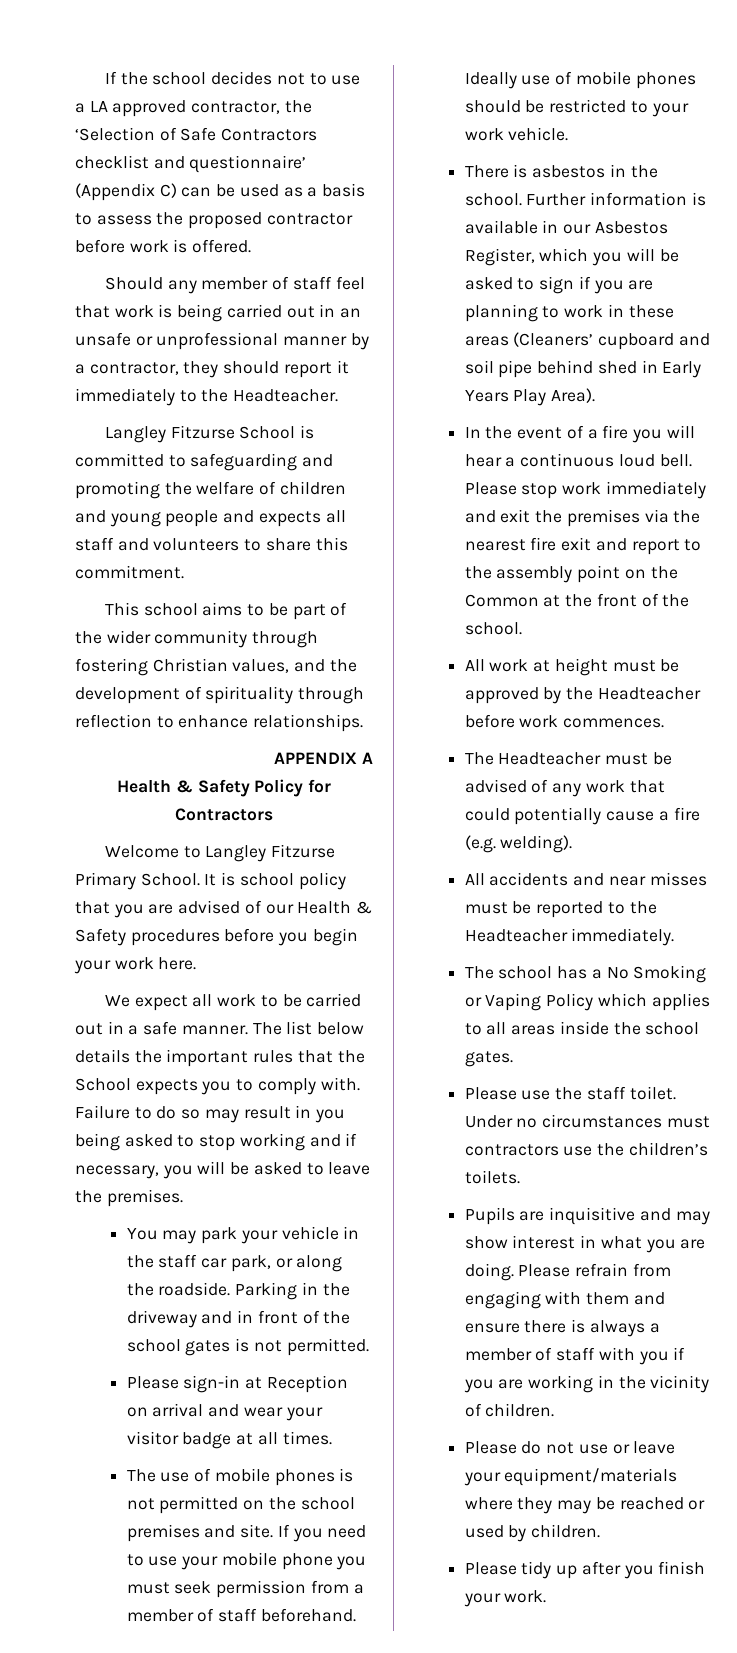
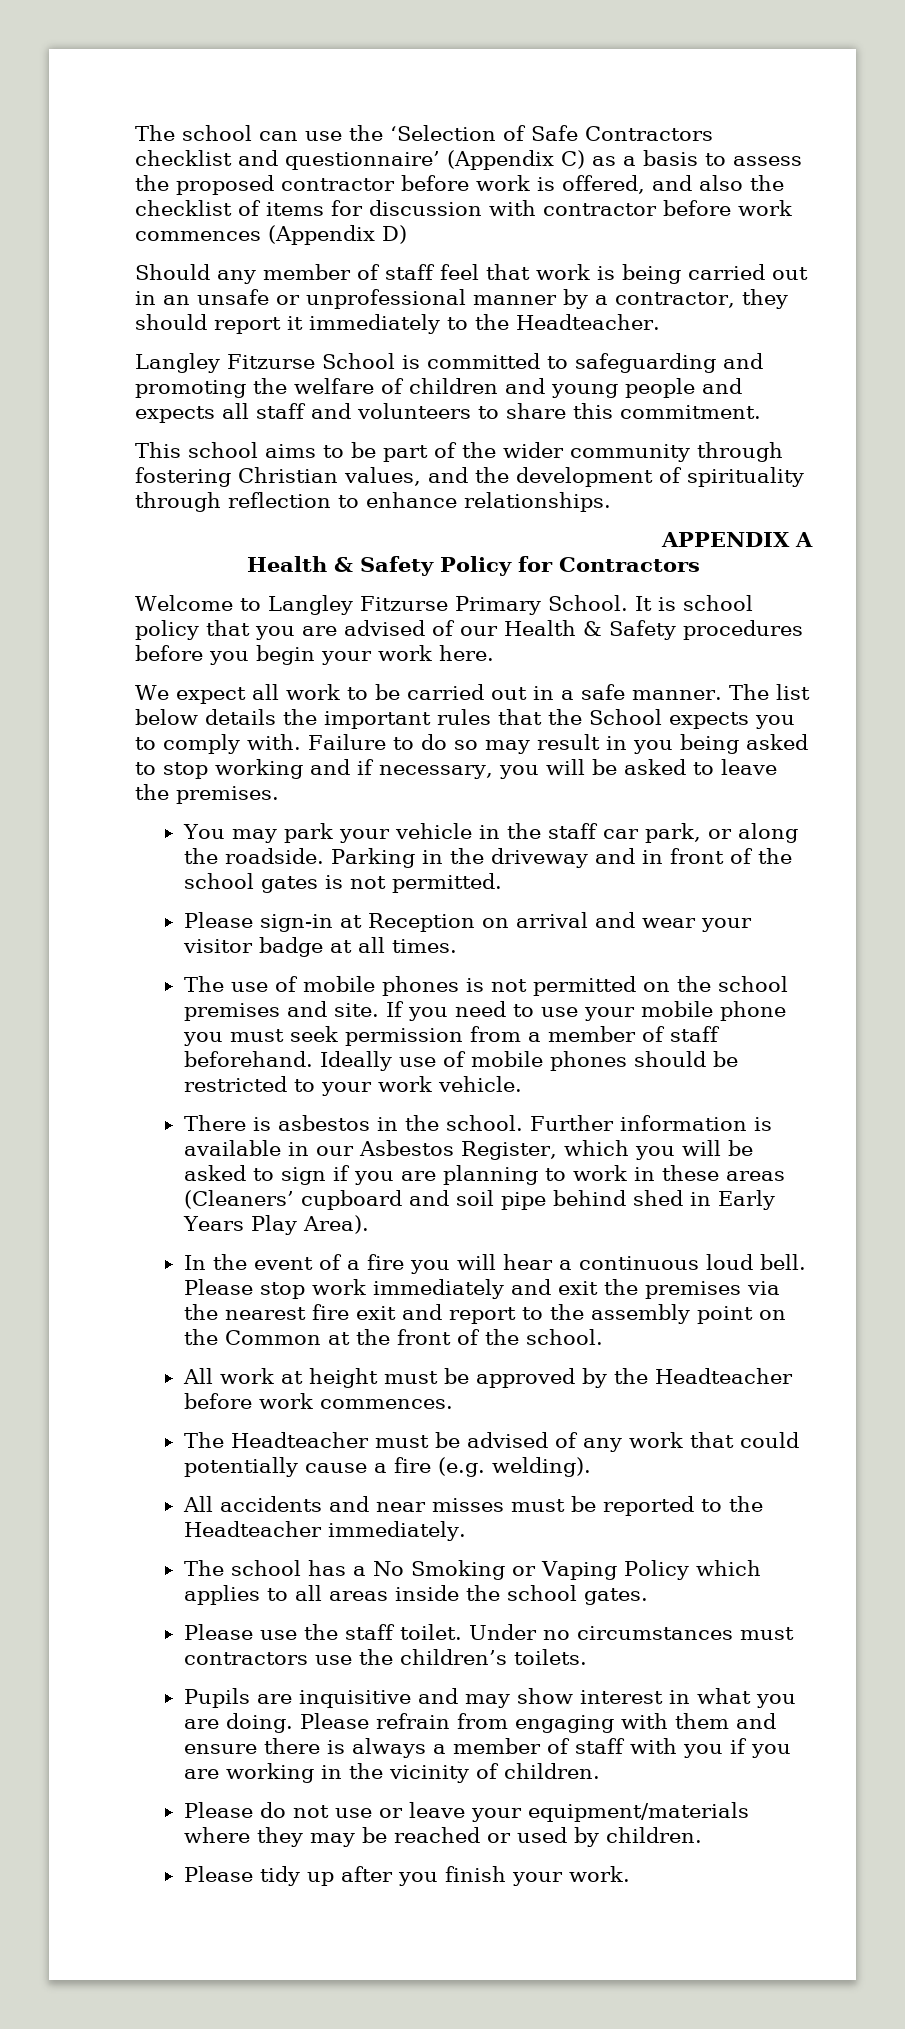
- If the school decides not to use a LA approved contractor, the ‘Selection of Safe Contractors checklist and questionnaire’ (Appendix C) can be used as a basis to assess the proposed contractor before work is offered.
+ The school can use the ‘Selection of Safe Contractors checklist and questionnaire’ (Appendix C) as a basis to assess the proposed contractor before work is offered, and also the checklist of items for discussion with contractor before work commences (Appendix D)

